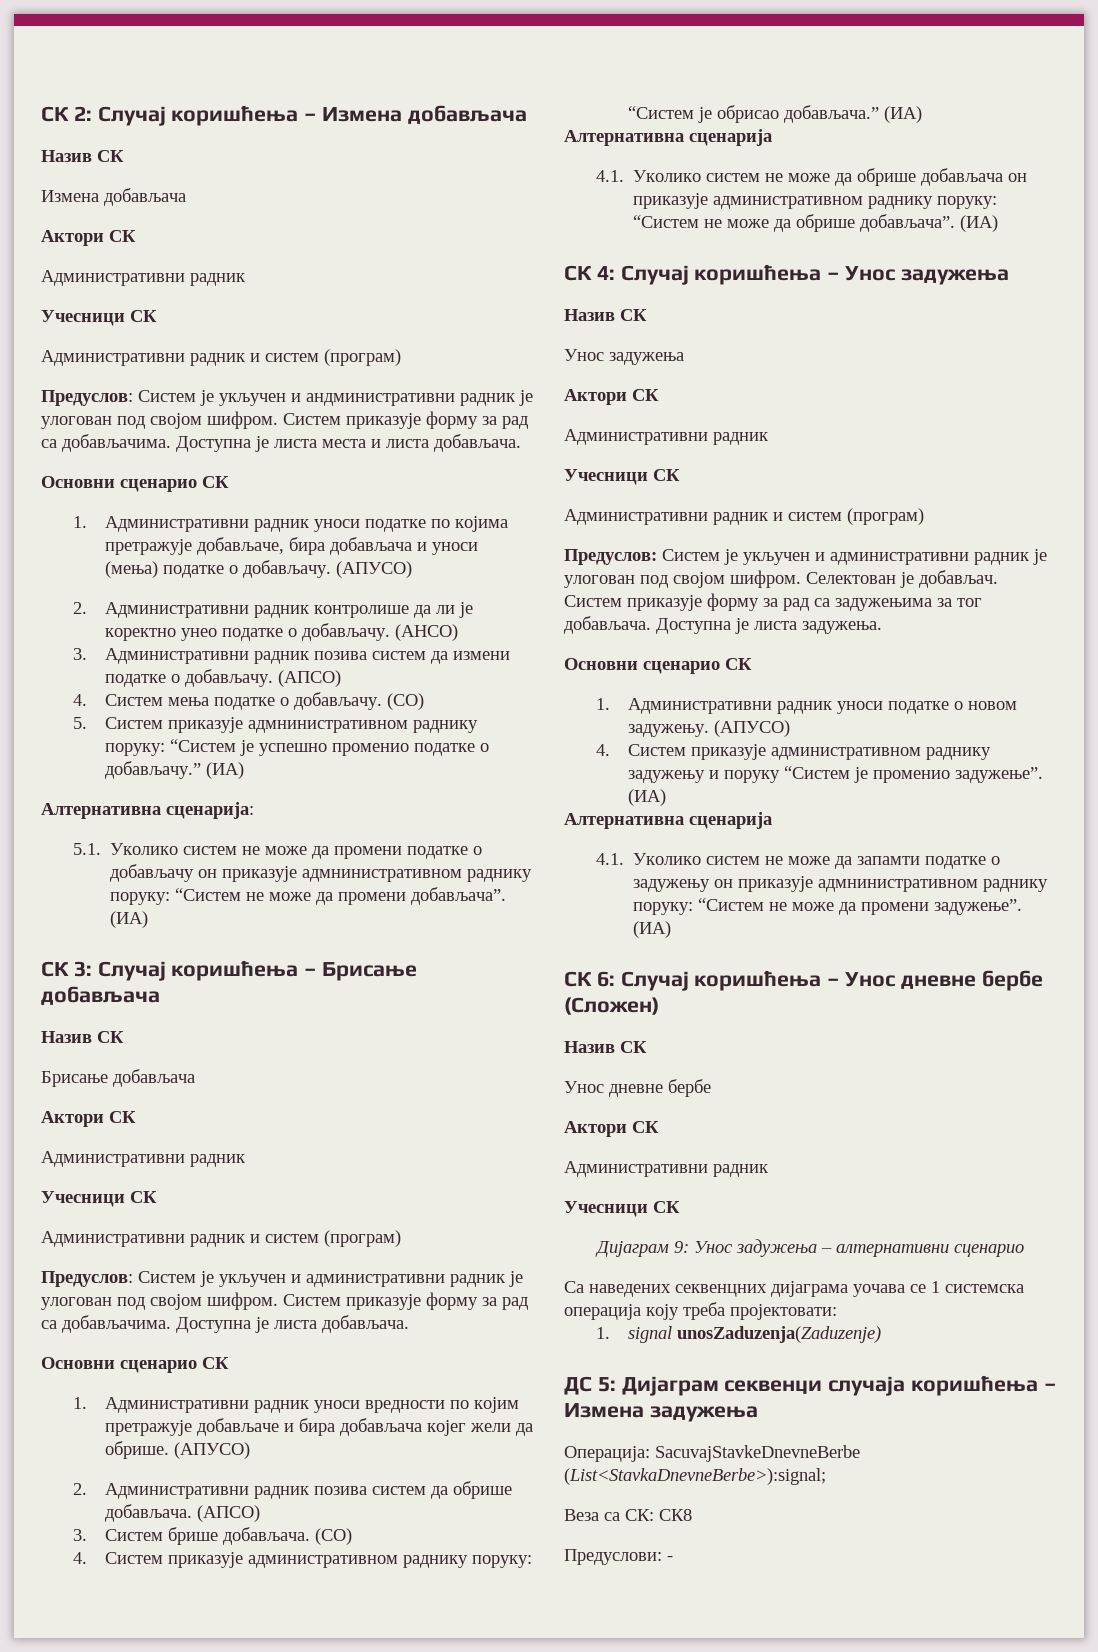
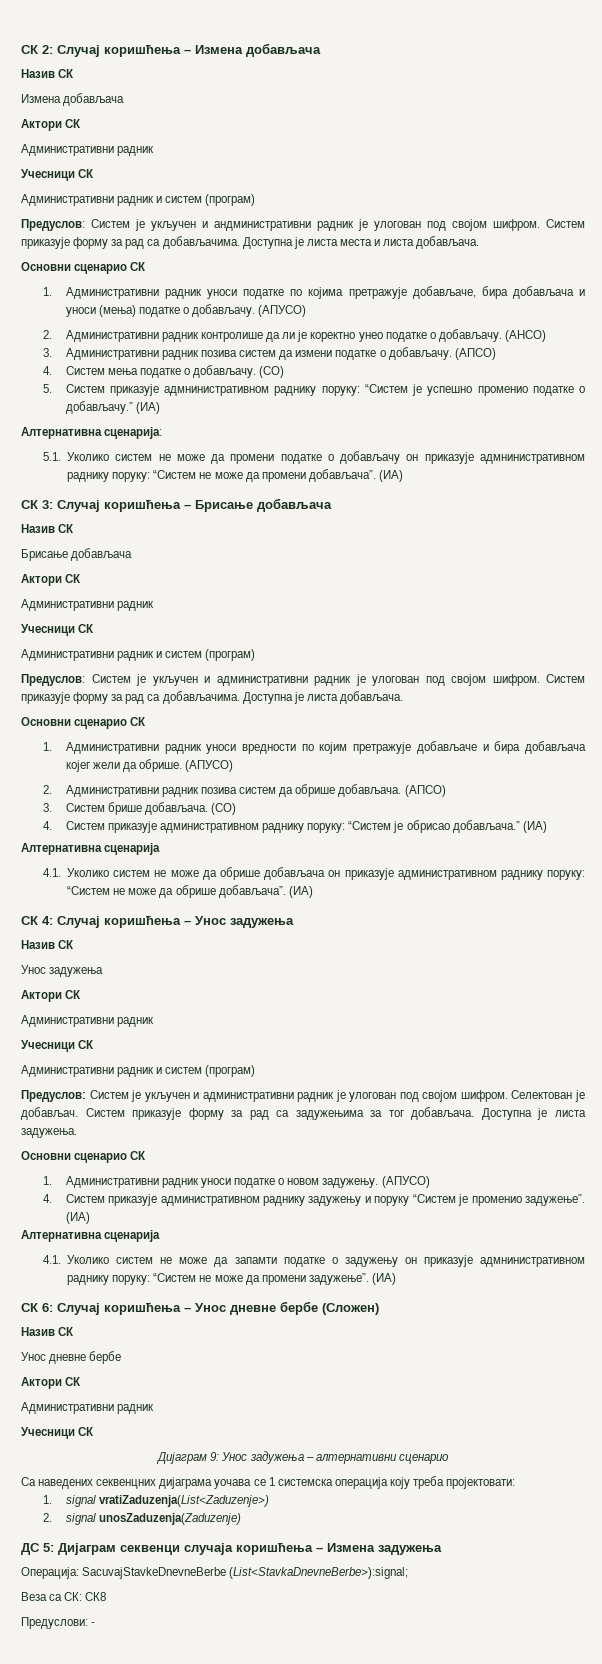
- 1. signal unosZaduzenja(Zaduzenje)
+ 1. signal vratiZaduzenja(List<Zaduzenje>)
+ 2. signal unosZaduzenja(Zaduzenje)

